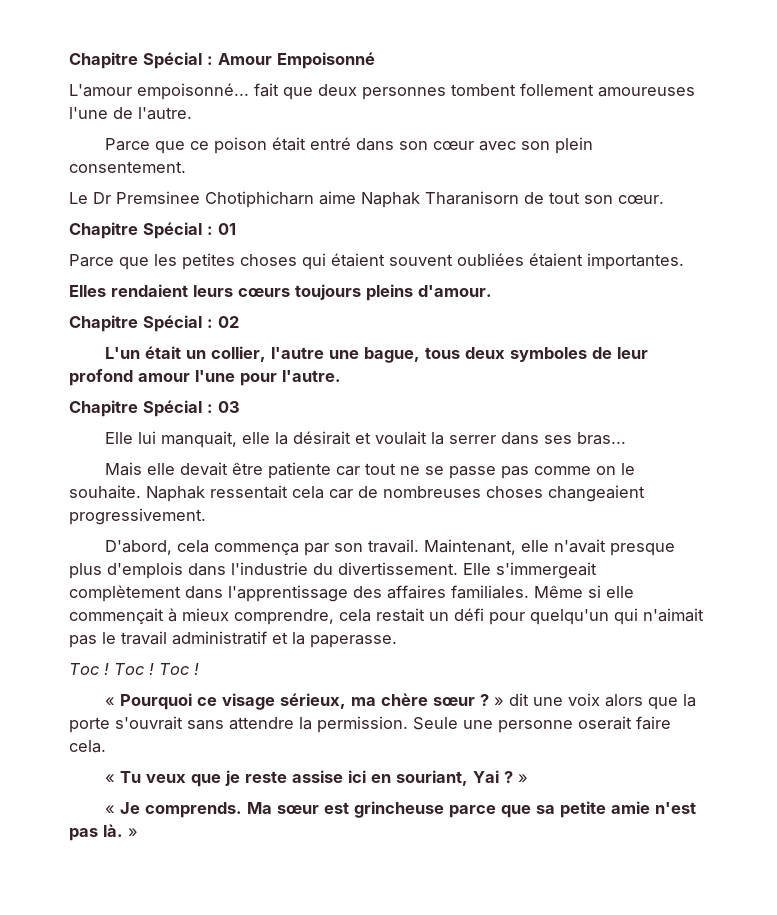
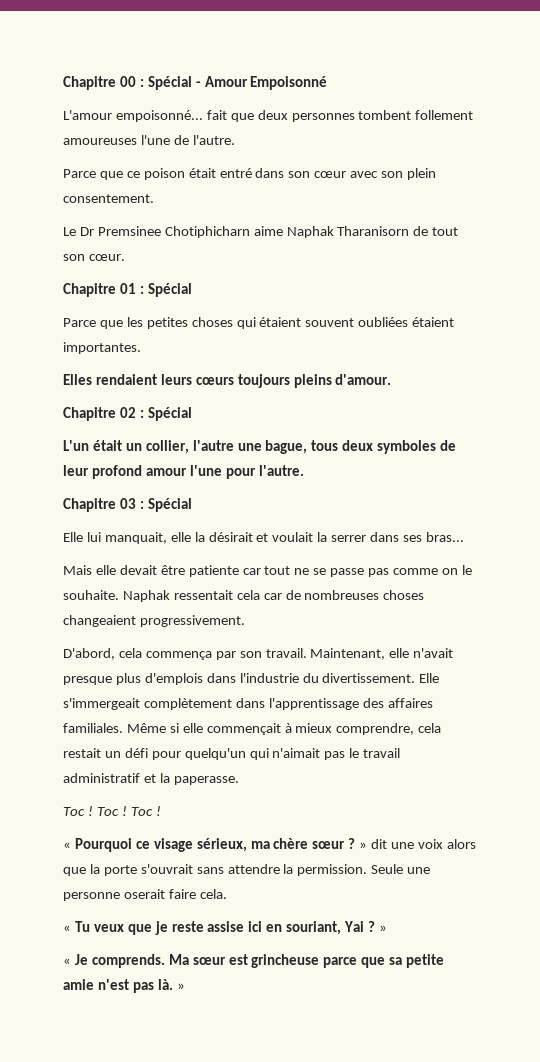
- Chapitre Spécial : Amour Empoisonné
+ Chapitre 00 : Spécial - Amour Empoisonné
- Chapitre Spécial : 01
+ Chapitre 01 : Spécial
- Chapitre Spécial : 02
+ Chapitre 02 : Spécial
- Chapitre Spécial : 03
+ Chapitre 03 : Spécial

